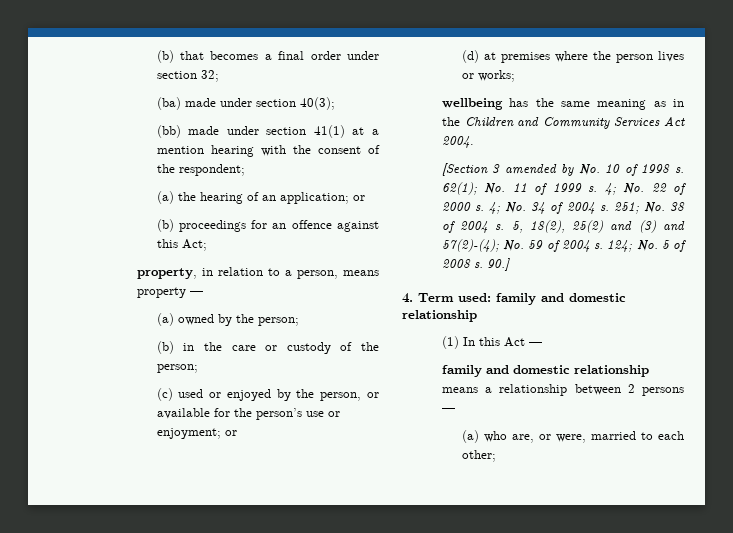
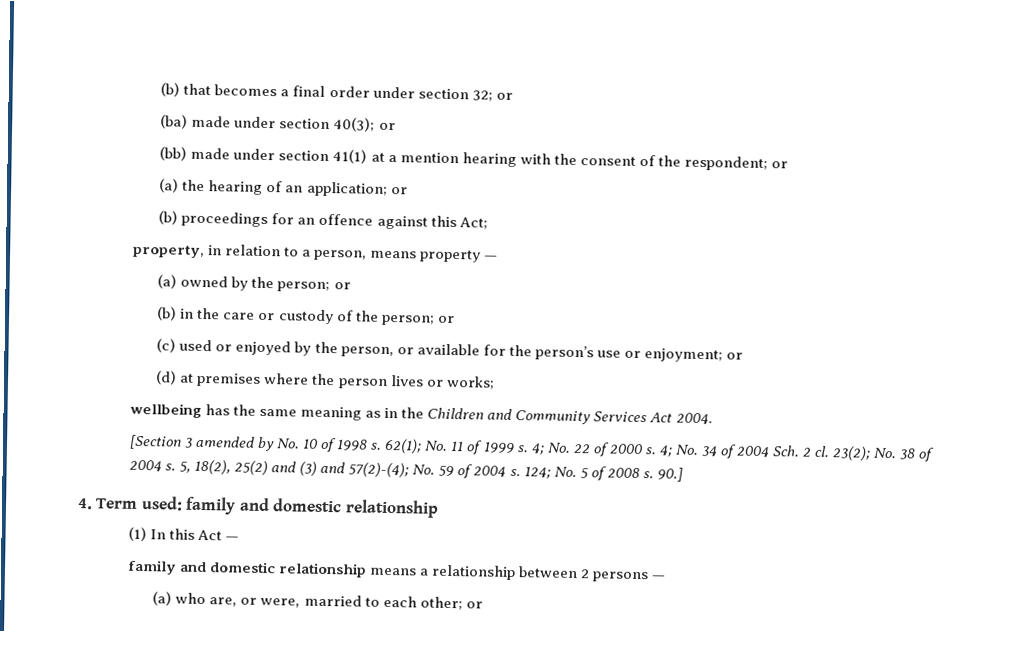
- (b) that becomes a final order under section 32;
+ (b) that becomes a final order under section 32; or
- (ba) made under section 40(3);
+ (ba) made under section 40(3); or
- (bb) made under section 41(1) at a mention hearing with the consent of the respondent;
+ (bb) made under section 41(1) at a mention hearing with the consent of the respondent; or
- (a) owned by the person;
+ (a) owned by the person; or
- (b) in the care or custody of the person;
+ (b) in the care or custody of the person; or
- 4; No. 34 of 2004 s. 251; No. 38 of 2004 s.
+ 4; No. 34 of 2004 Sch. 2 cl. 23(2); No. 38 of 2004 s.
- (a) who are, or were, married to each other;
+ (a) who are, or were, married to each other; or

